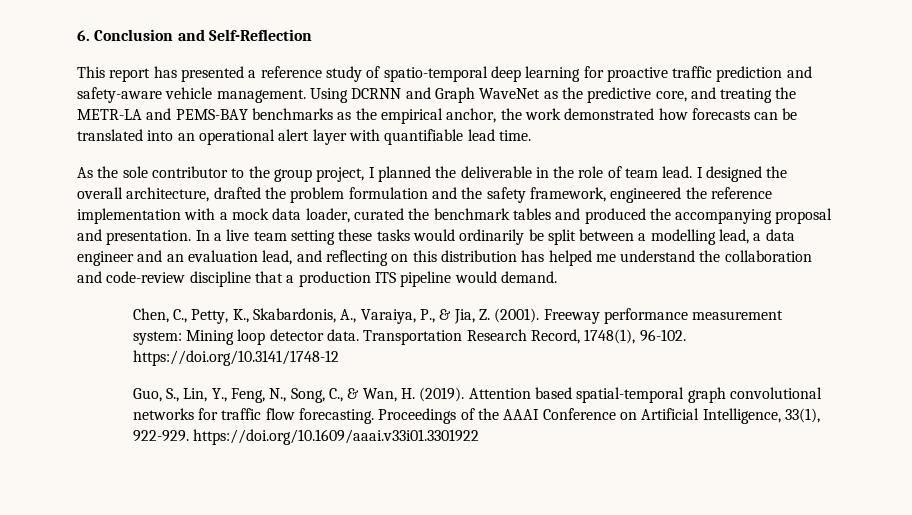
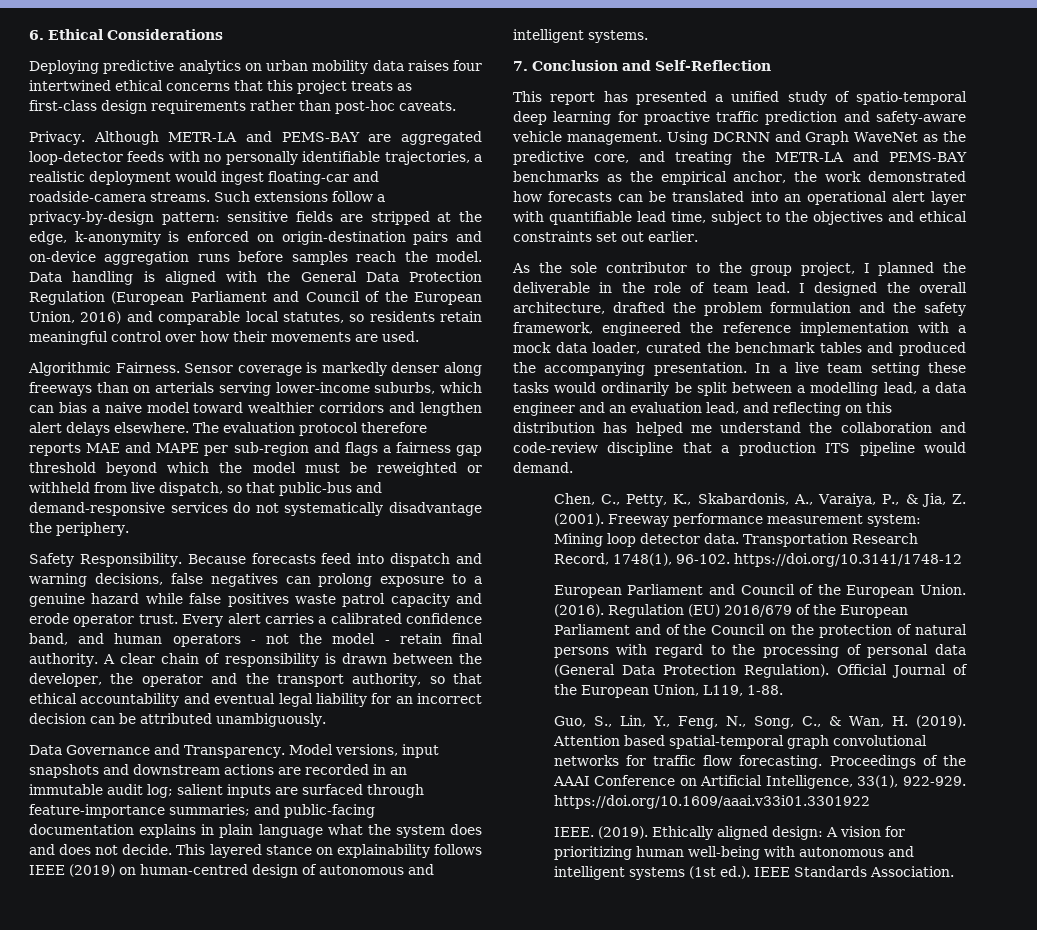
- 6. Conclusion and Self-Reflection
+ 6. Ethical Considerations
+ Deploying predictive analytics on urban mobility data raises four intertwined ethical concerns that this project treats as first-class design requirements rather than post-hoc caveats.
+ Privacy. Although METR-LA and PEMS-BAY are aggregated loop-detector feeds with no personally identifiable trajectories, a realistic deployment would ingest floating-car and roadside-camera streams. Such extensions follow a privacy-by-design pattern: sensitive fields are stripped at the edge, k-anonymity is enforced on origin-destination pairs and on-device aggregation runs before samples reach the model. Data handling is aligned with the General Data Protection Regulation (European Parliament and Council of the European Union, 2016) and comparable local statutes, so residents retain meaningful control over how their movements are used.
+ Algorithmic Fairness. Sensor coverage is markedly denser along freeways than on arterials serving lower-income suburbs, which can bias a naive model toward wealthier corridors and lengthen alert delays elsewhere. The evaluation protocol therefore reports MAE and MAPE per sub-region and flags a fairness gap threshold beyond which the model must be reweighted or withheld from live dispatch, so that public-bus and demand-responsive services do not systematically disadvantage the periphery.
+ Safety Responsibility. Because forecasts feed into dispatch and warning decisions, false negatives can prolong exposure to a genuine hazard while false positives waste patrol capacity and erode operator trust. Every alert carries a calibrated confidence band, and human operators - not the model - retain final authority. A clear chain of responsibility is drawn between the developer, the operator and the transport authority, so that ethical accountability and eventual legal liability for an incorrect decision can be attributed unambiguously.
+ Data Governance and Transparency. Model versions, input snapshots and downstream actions are recorded in an immutable audit log; salient inputs are surfaced through feature-importance summaries; and public-facing documentation explains in plain language what the system does and does not decide. This layered stance on explainability follows IEEE (2019) on human-centred design of autonomous and intelligent systems.
+ 7. Conclusion and Self-Reflection
- This report has presented a reference study of spatio-temporal deep learning for proactive traffic prediction and safety-aware vehicle management.
+ This report has presented a unified study of spatio-temporal deep learning for proactive traffic prediction and safety-aware vehicle management.
- Using DCRNN and Graph WaveNet as the predictive core, and treating the METR-LA and PEMS-BAY benchmarks as the empirical anchor, the work demonstrated how forecasts can be translated into an operational alert layer with quantifiable lead time.
+ Using DCRNN and Graph WaveNet as the predictive core, and treating the METR-LA and PEMS-BAY benchmarks as the empirical anchor, the work demonstrated how forecasts can be translated into an operational alert layer with quantifiable lead time, subject to the objectives and ethical constraints set out earlier.
- I designed the overall architecture, drafted the problem formulation and the safety framework, engineered the reference implementation with a mock data loader, curated the benchmark tables and produced the accompanying proposal and presentation.
+ I designed the overall architecture, drafted the problem formulation and the safety framework, engineered the reference implementation with a mock data loader, curated the benchmark tables and produced the accompanying presentation.
+ European Parliament and Council of the European Union. (2016). Regulation (EU) 2016/679 of the European Parliament and of the Council on the protection of natural persons with regard to the processing of personal data (General Data Protection Regulation). Official Journal of the European Union, L119, 1-88.
+ IEEE. (2019). Ethically aligned design: A vision for prioritizing human well-being with autonomous and intelligent systems (1st ed.). IEEE Standards Association.

